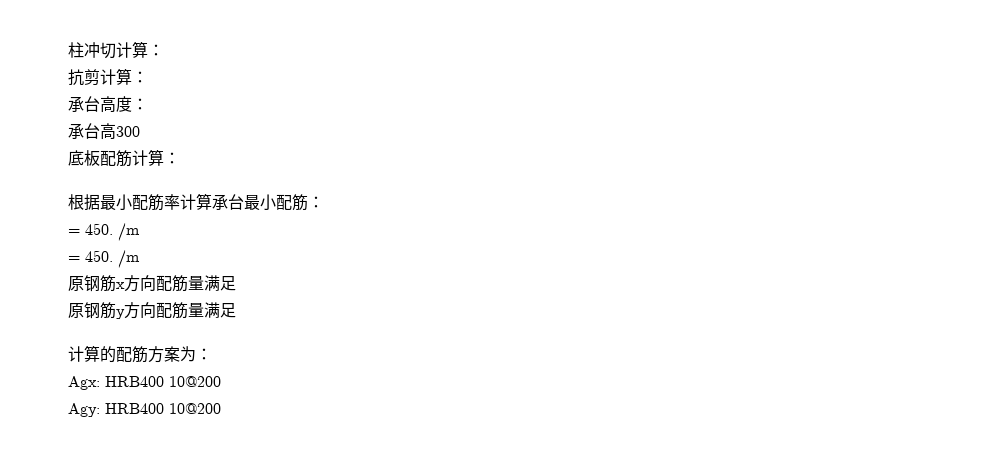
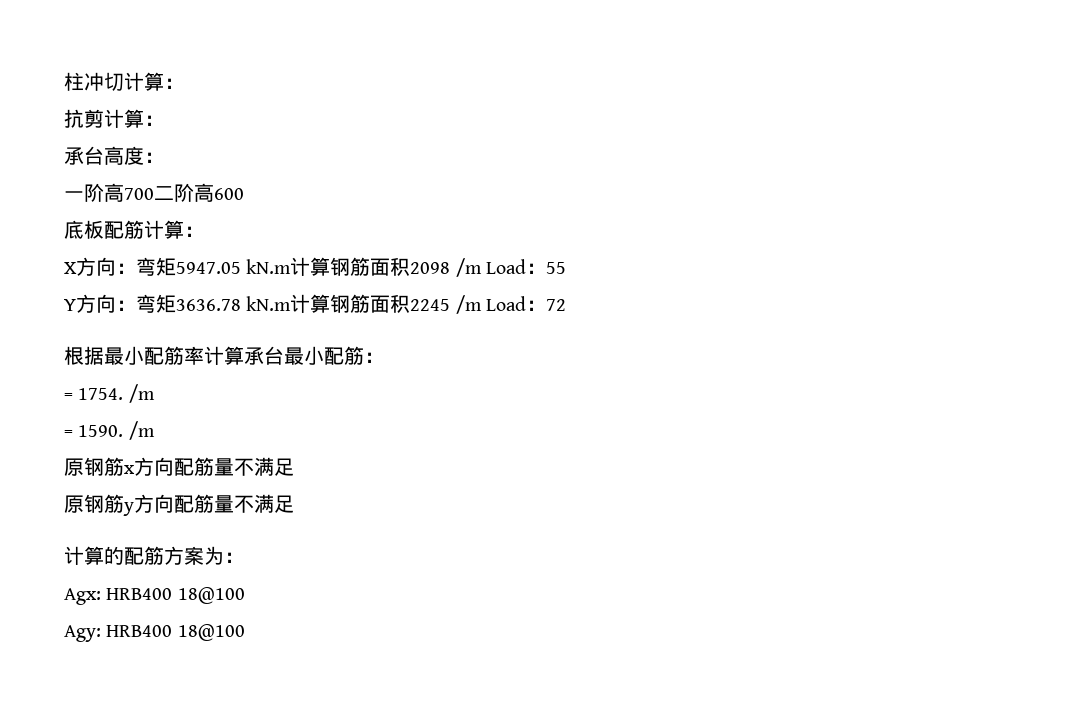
- 承台高300
+ 一阶高700二阶高600
+ X方向：弯矩5947.05 kN.m计算钢筋面积2098 /m Load：55
+ Y方向：弯矩3636.78 kN.m计算钢筋面积2245 /m Load：72
  根据最小配筋率计算承台最小配筋：
- = 450. /m
- = 450. /m
+ = 1754. /m
+ = 1590. /m
- 原钢筋x方向配筋量满足
+ 原钢筋x方向配筋量不满足
- 原钢筋y方向配筋量满足
+ 原钢筋y方向配筋量不满足
- Agx: HRB400 10@200
+ Agx: HRB400 18@100
- Agy: HRB400 10@200
+ Agy: HRB400 18@100

